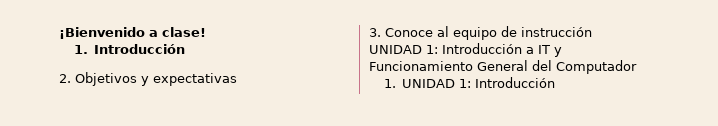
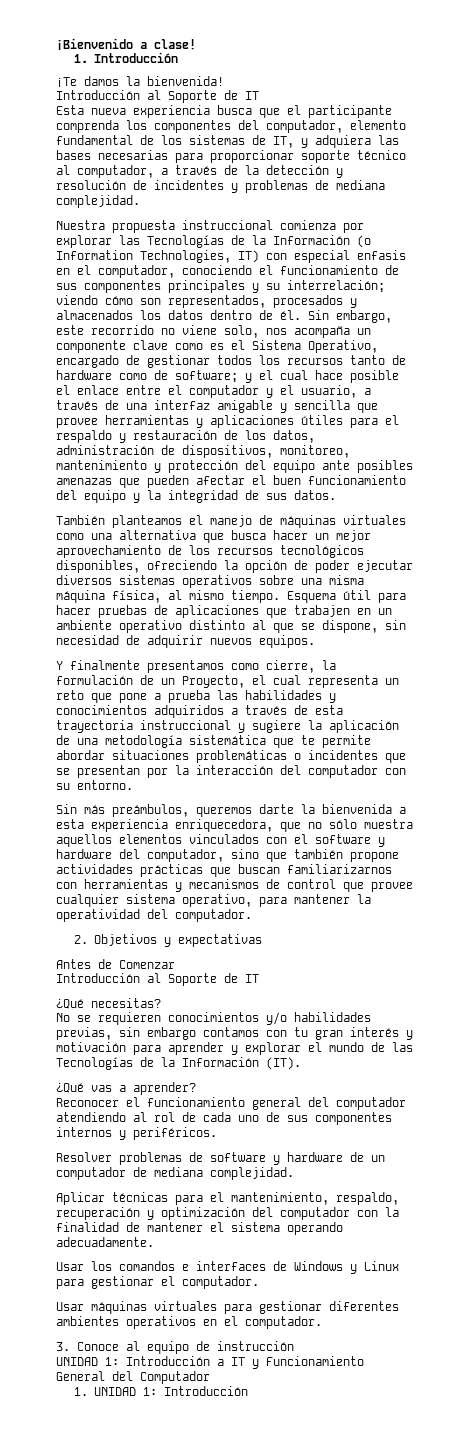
+ ¡Te damos la bienvenida!
+ Introducción al Soporte de IT
+ Esta nueva experiencia busca que el participante comprenda los componentes del computador, elemento fundamental de los sistemas de IT, y adquiera las bases necesarias para proporcionar soporte técnico al computador, a través de la detección y resolución de incidentes y problemas de mediana complejidad.
+ Nuestra propuesta instruccional comienza por explorar las Tecnologías de la Información (o Information Technologies, IT) con especial enfasis en el computador, conociendo el funcionamiento de sus componentes principales y su interrelación; viendo cómo son representados, procesados y almacenados los datos dentro de él. Sin embargo, este recorrido no viene solo, nos acompaña un componente clave como es el Sistema Operativo, encargado de gestionar todos los recursos tanto de hardware como de software; y el cual hace posible el enlace entre el computador y el usuario, a través de una interfaz amigable y sencilla que provee herramientas y aplicaciones útiles para el respaldo y restauración de los datos, administración de dispositivos, monitoreo, mantenimiento y protección del equipo ante posibles amenazas que pueden afectar el buen funcionamiento del equipo y la integridad de sus datos.
+ También planteamos el manejo de máquinas virtuales como una alternativa que busca hacer un mejor aprovechamiento de los recursos tecnológicos disponibles, ofreciendo la opción de poder ejecutar diversos sistemas operativos sobre una misma máquina física, al mismo tiempo. Esquema útil para hacer pruebas de aplicaciones que trabajen en un ambiente operativo distinto al que se dispone, sin necesidad de adquirir nuevos equipos.
+ Y finalmente presentamos como cierre, la formulación de un Proyecto, el cual representa un reto que pone a prueba las habilidades y conocimientos adquiridos a través de esta trayectoria instruccional y sugiere la aplicación de una metodología sistemática que te permite abordar situaciones problemáticas o incidentes que se presentan por la interacción del computador con su entorno.
+ Sin más preámbulos, queremos darte la bienvenida a esta experiencia enriquecedora, que no sólo muestra aquellos elementos vinculados con el software y hardware del computador, sino que también propone actividades prácticas que buscan familiarizarnos con herramientas y mecanismos de control que provee cualquier sistema operativo, para mantener la operatividad del computador.
  2. Objetivos y expectativas
+ Antes de Comenzar
+ Introducción al Soporte de IT
+ ¿Qué necesitas?
+ No se requieren conocimientos y/o habilidades previas, sin embargo contamos con tu gran interés y motivación para aprender y explorar el mundo de las Tecnologías de la Información (IT).
+ ¿Qué vas a aprender?
+ Reconocer el funcionamiento general del computador atendiendo al rol de cada uno de sus componentes internos y periféricos.
+ Resolver problemas de software y hardware de un computador de mediana complejidad.
+ Aplicar técnicas para el mantenimiento, respaldo, recuperación y optimización del computador con la finalidad de mantener el sistema operando adecuadamente.
+ Usar los comandos e interfaces de Windows y Linux para gestionar el computador.
+ Usar máquinas virtuales para gestionar diferentes ambientes operativos en el computador.

